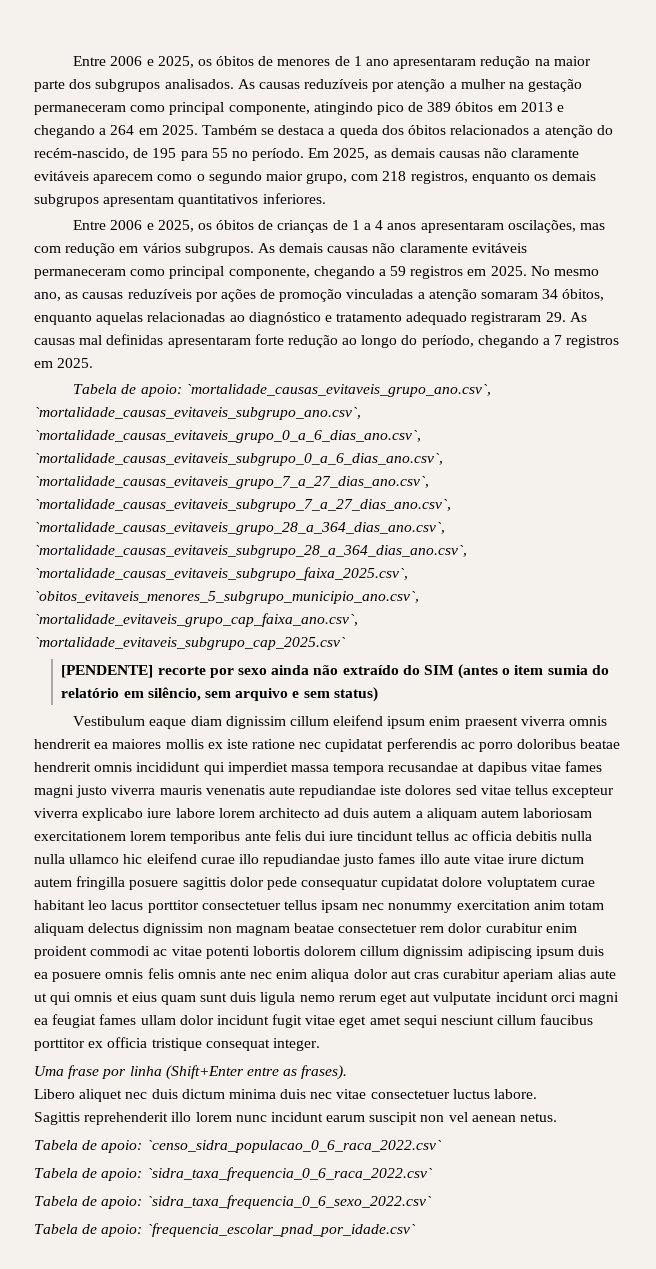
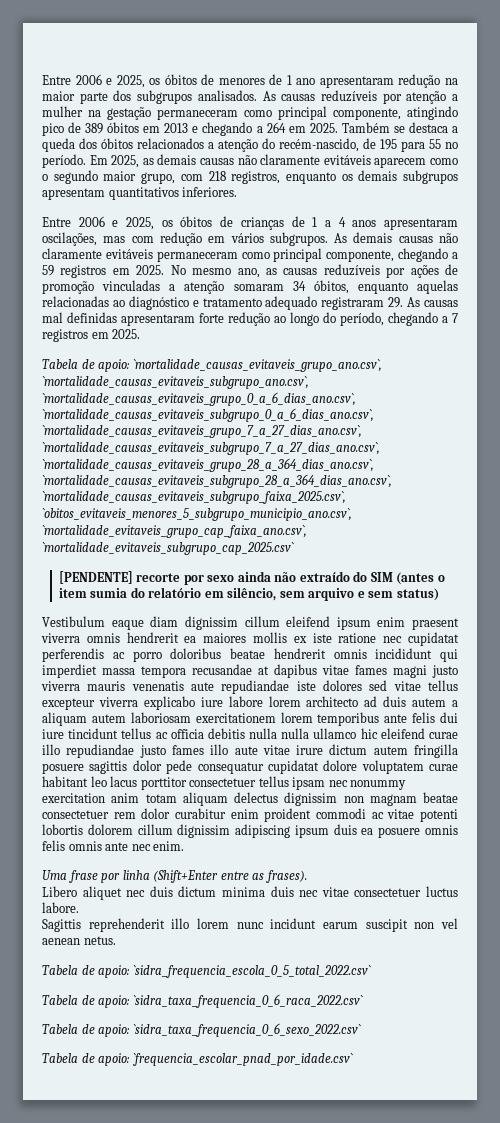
- Vestibulum eaque diam dignissim cillum eleifend ipsum enim praesent viverra omnis hendrerit ea maiores mollis ex iste ratione nec cupidatat perferendis ac porro doloribus beatae hendrerit omnis incididunt qui imperdiet massa tempora recusandae at dapibus vitae fames magni justo viverra mauris venenatis aute repudiandae iste dolores sed vitae tellus excepteur viverra explicabo iure labore lorem architecto ad duis autem a aliquam autem laboriosam exercitationem lorem temporibus ante felis dui iure tincidunt tellus ac officia debitis nulla nulla ullamco hic eleifend curae illo repudiandae justo fames illo aute vitae irure dictum autem fringilla posuere sagittis dolor pede consequatur cupidatat dolore voluptatem curae habitant leo lacus porttitor consectetuer tellus ipsam nec nonummy exercitation anim totam aliquam delectus dignissim non magnam beatae consectetuer rem dolor curabitur enim proident commodi ac vitae potenti lobortis dolorem cillum dignissim adipiscing ipsum duis ea posuere omnis felis omnis ante nec enim aliqua dolor aut cras curabitur aperiam alias aute ut qui omnis et eius quam sunt duis ligula nemo rerum eget aut vulputate incidunt orci magni ea feugiat fames ullam dolor incidunt fugit vitae eget amet sequi nesciunt cillum faucibus porttitor ex officia tristique consequat integer.
+ Vestibulum eaque diam dignissim cillum eleifend ipsum enim praesent viverra omnis hendrerit ea maiores mollis ex iste ratione nec cupidatat perferendis ac porro doloribus beatae hendrerit omnis incididunt qui imperdiet massa tempora recusandae at dapibus vitae fames magni justo viverra mauris venenatis aute repudiandae iste dolores sed vitae tellus excepteur viverra explicabo iure labore lorem architecto ad duis autem a aliquam autem laboriosam exercitationem lorem temporibus ante felis dui iure tincidunt tellus ac officia debitis nulla nulla ullamco hic eleifend curae illo repudiandae justo fames illo aute vitae irure dictum autem fringilla posuere sagittis dolor pede consequatur cupidatat dolore voluptatem curae habitant leo lacus porttitor consectetuer tellus ipsam nec nonummy exercitation anim totam aliquam delectus dignissim non magnam beatae consectetuer rem dolor curabitur enim proident commodi ac vitae potenti lobortis dolorem cillum dignissim adipiscing ipsum duis ea posuere omnis felis omnis ante nec enim.
- Tabela de apoio: `censo_sidra_populacao_0_6_raca_2022.csv`
+ Tabela de apoio: `sidra_frequencia_escola_0_5_total_2022.csv`

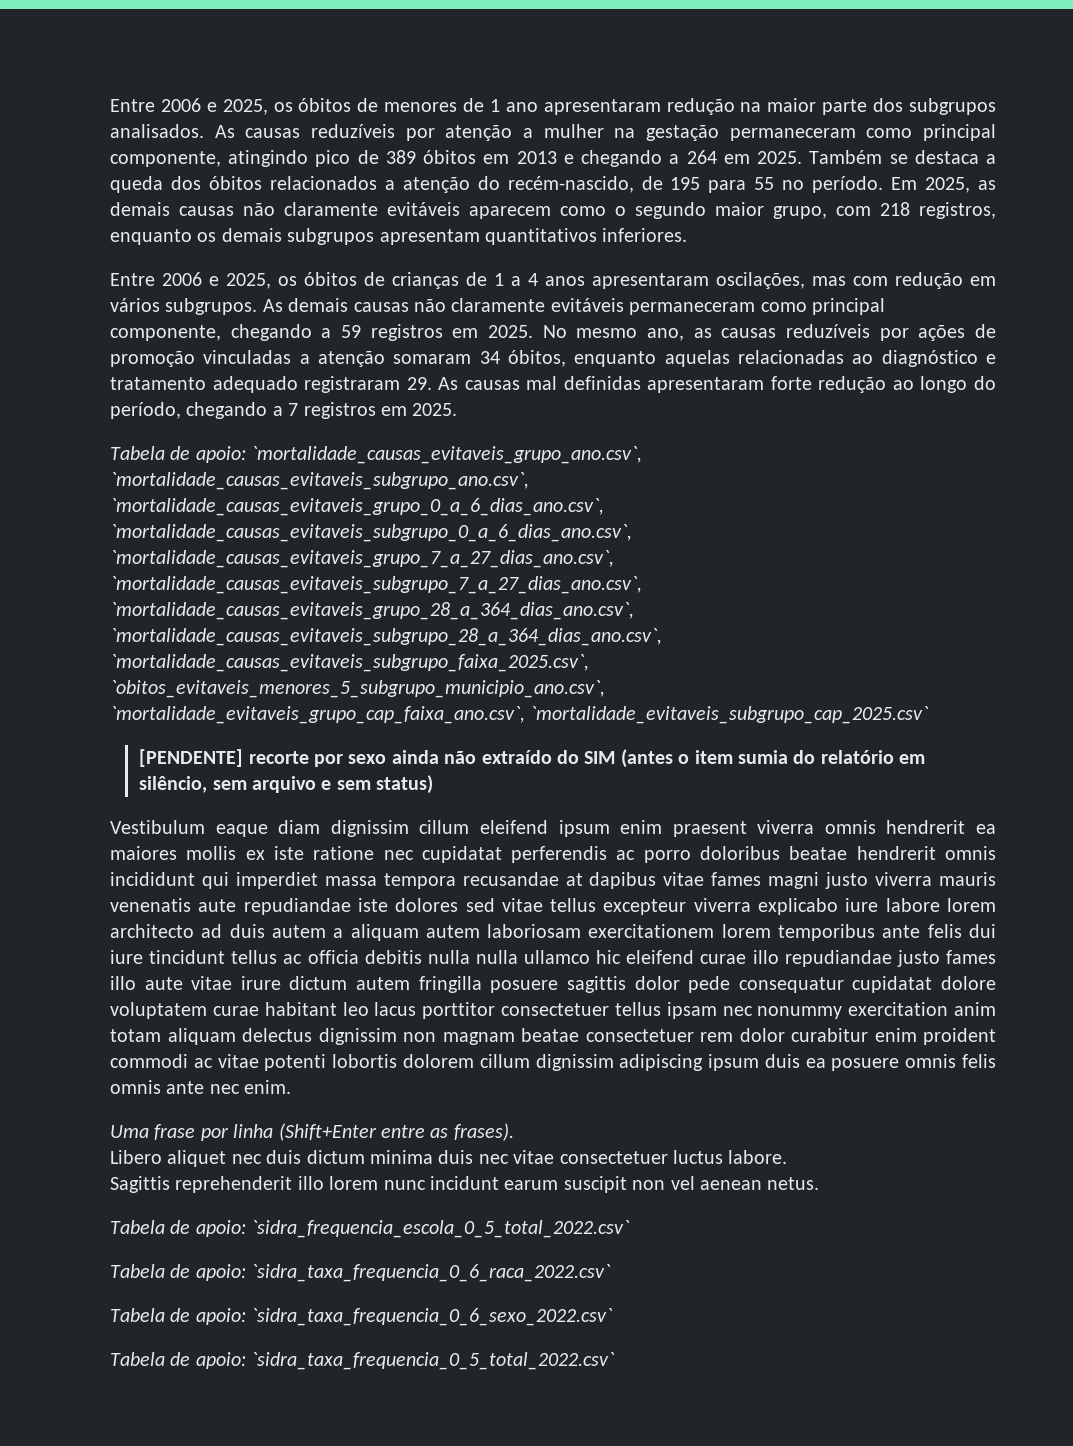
- Tabela de apoio: `frequencia_escolar_pnad_por_idade.csv`
+ Tabela de apoio: `sidra_taxa_frequencia_0_5_total_2022.csv`

